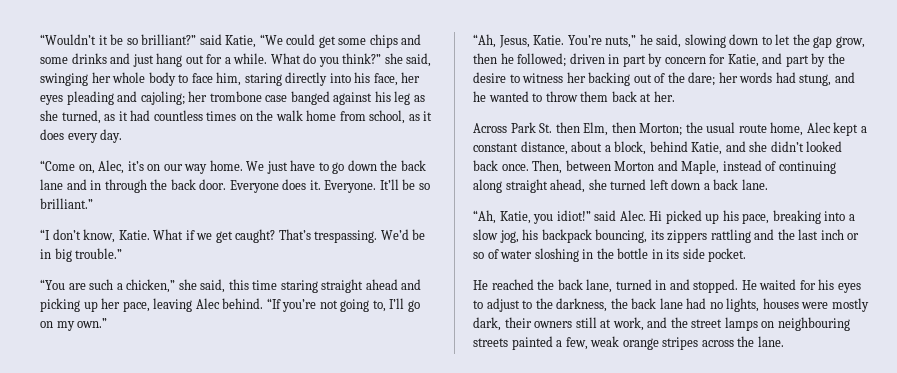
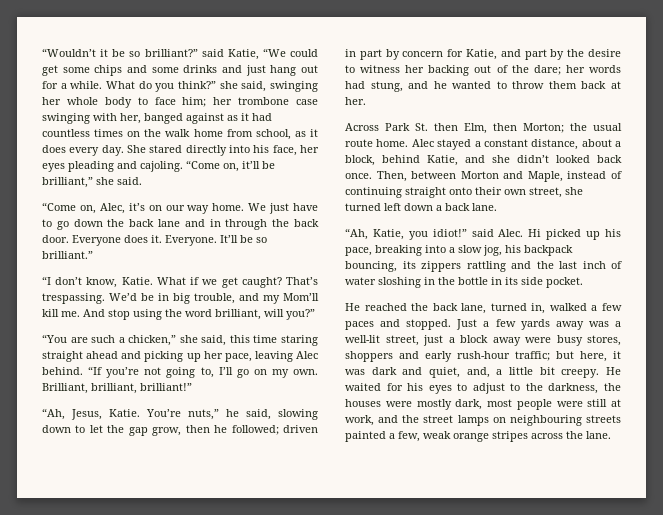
- What do you think?” she said, swinging her whole body to face him, staring directly into his face, her eyes pleading and cajoling; her trombone case banged against his leg as she turned, as it had countless times on the walk home from school, as it does every day.
+ What do you think?” she said, swinging her whole body to face him; her trombone case swinging with her, banged against as it had countless times on the walk home from school, as it does every day. She stared directly into his face, her eyes pleading and cajoling. “Come on, it’ll be brilliant,” she said.
- We’d be in big trouble.”
+ We’d be in big trouble, and my Mom’ll kill me. And stop using the word brilliant, will you?”
- “If you’re not going to, I’ll go on my own.”
+ “If you’re not going to, I’ll go on my own. Brilliant, brilliant, brilliant!”
- Across Park St. then Elm, then Morton; the usual route home, Alec kept a constant distance, about a block, behind Katie, and she didn’t looked back once.
+ Across Park St. then Elm, then Morton; the usual route home. Alec stayed a constant distance, about a block, behind Katie, and she didn’t looked back once.
- Then, between Morton and Maple, instead of continuing along straight ahead, she turned left down a back lane.
+ Then, between Morton and Maple, instead of continuing straight onto their own street, she turned left down a back lane.
- Hi picked up his pace, breaking into a slow jog, his backpack bouncing, its zippers rattling and the last inch or so of water sloshing in the bottle in its side pocket.
+ Hi picked up his pace, breaking into a slow jog, his backpack bouncing, its zippers rattling and the last inch of water sloshing in the bottle in its side pocket.
- He reached the back lane, turned in and stopped.
+ He reached the back lane, turned in, walked a few paces and stopped. Just a few yards away was a well-lit street, just a block away were busy stores, shoppers and early rush-hour traffic; but here, it was dark and quiet, and, a little bit creepy.
- He waited for his eyes to adjust to the darkness, the back lane had no lights, houses were mostly dark, their owners still at work, and the street lamps on neighbouring streets painted a few, weak orange stripes across the lane.
+ He waited for his eyes to adjust to the darkness, the houses were mostly dark, most people were still at work, and the street lamps on neighbouring streets painted a few, weak orange stripes across the lane.

